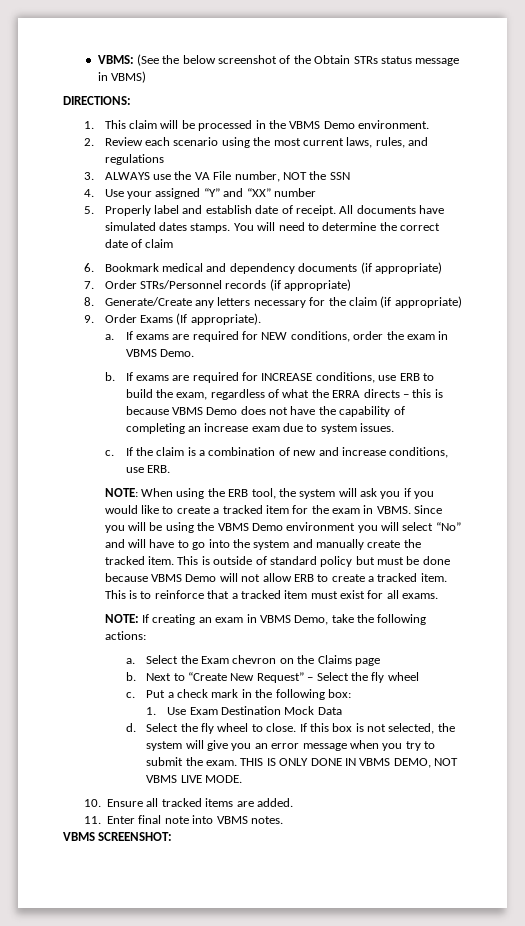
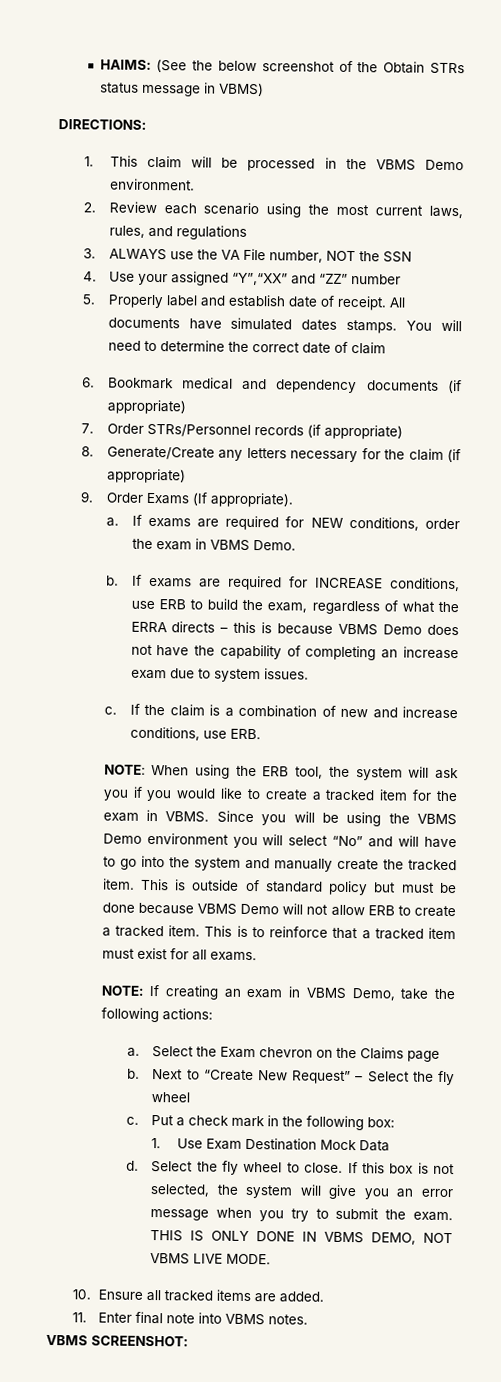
- VBMS: (See the below screenshot of the Obtain STRs status message in VBMS)
+ HAIMS: (See the below screenshot of the Obtain STRs status message in VBMS)
- 4. Use your assigned “Y” and “XX” number
+ 4. Use your assigned “Y”,“XX” and “ZZ” number

